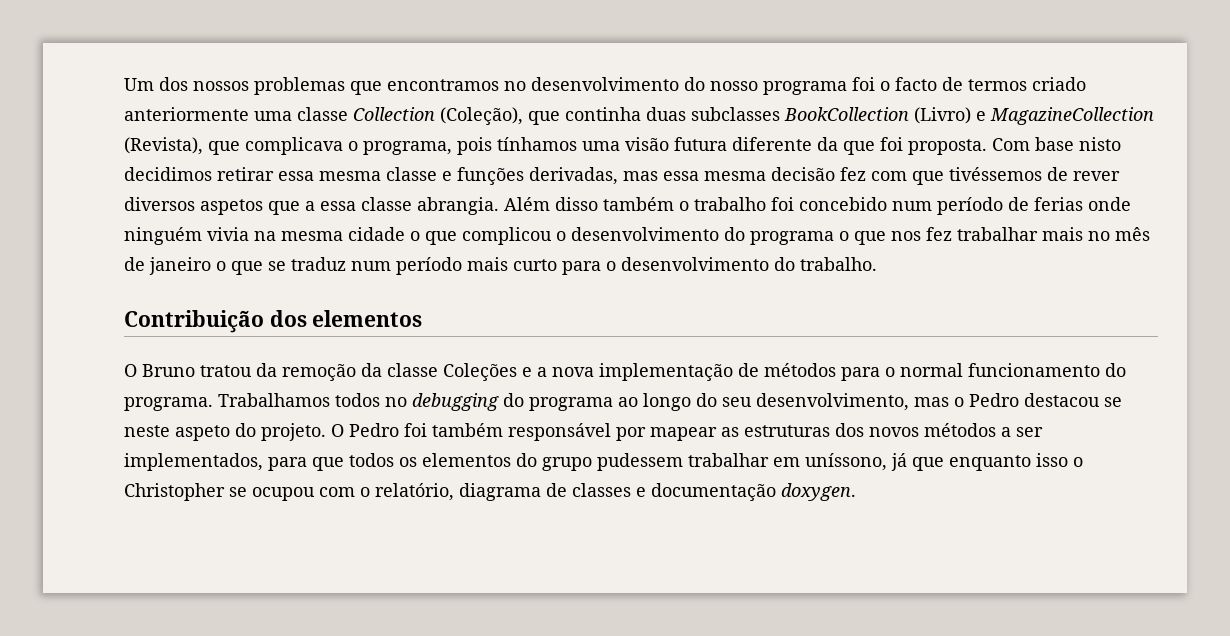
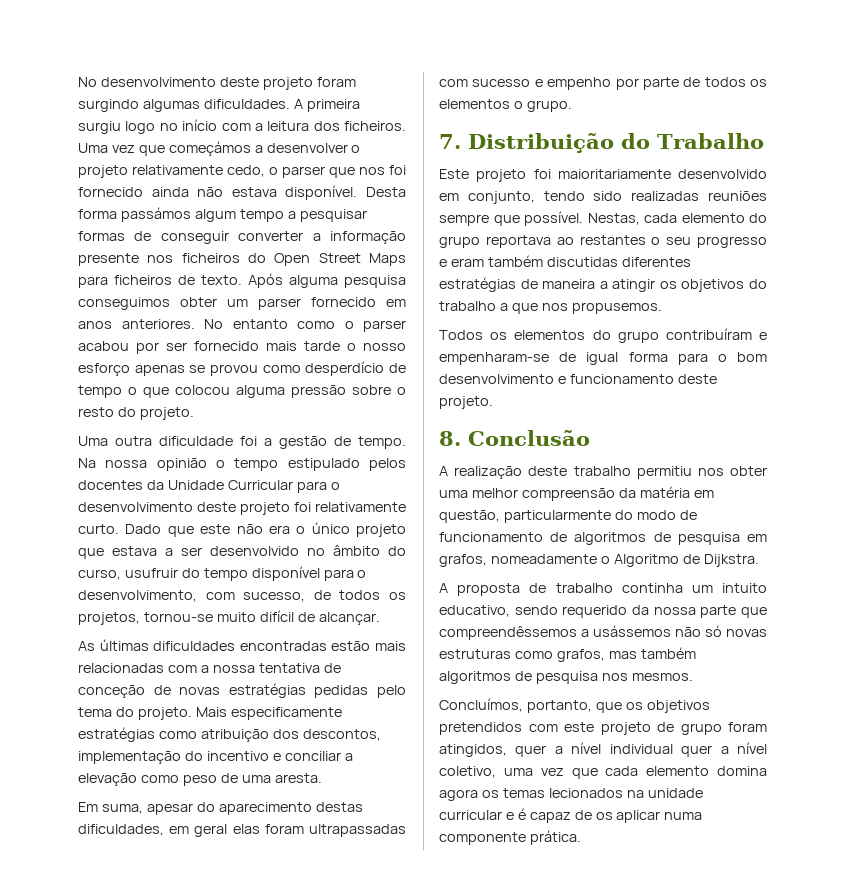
- Um dos nossos problemas que encontramos no desenvolvimento do nosso programa foi o facto de termos criado anteriormente uma classe Collection (Coleção), que continha duas subclasses BookCollection (Livro) e MagazineCollection (Revista), que complicava o programa, pois tínhamos uma visão futura diferente da que foi proposta. Com base nisto decidimos retirar essa mesma classe e funções derivadas, mas essa mesma decisão fez com que tivéssemos de rever diversos aspetos que a essa classe abrangia. Além disso também o trabalho foi concebido num período de ferias onde ninguém vivia na mesma cidade o que complicou o desenvolvimento do programa o que nos fez trabalhar mais no mês de janeiro o que se traduz num período mais curto para o desenvolvimento do trabalho.
- Contribuição dos elementos
- O Bruno tratou da remoção da classe Coleções e a nova implementação de métodos para o normal funcionamento do programa. Trabalhamos todos no debugging do programa ao longo do seu desenvolvimento, mas o Pedro destacou se neste aspeto do projeto. O Pedro foi também responsável por mapear as estruturas dos novos métodos a ser implementados, para que todos os elementos do grupo pudessem trabalhar em uníssono, já que enquanto isso o Christopher se ocupou com o relatório, diagrama de classes e documentação doxygen.
+ No desenvolvimento deste projeto foram surgindo algumas dificuldades. A primeira surgiu logo no início com a leitura dos ficheiros. Uma vez que começámos a desenvolver o projeto relativamente cedo, o parser que nos foi fornecido ainda não estava disponível. Desta forma passámos algum tempo a pesquisar formas de conseguir converter a informação presente nos ficheiros do Open Street Maps para ficheiros de texto. Após alguma pesquisa conseguimos obter um parser fornecido em anos anteriores. No entanto como o parser acabou por ser fornecido mais tarde o nosso esforço apenas se provou como desperdício de tempo o que colocou alguma pressão sobre o resto do projeto.
+ Uma outra dificuldade foi a gestão de tempo. Na nossa opinião o tempo estipulado pelos docentes da Unidade Curricular para o desenvolvimento deste projeto foi relativamente curto. Dado que este não era o único projeto que estava a ser desenvolvido no âmbito do curso, usufruir do tempo disponível para o desenvolvimento, com sucesso, de todos os projetos, tornou-se muito difícil de alcançar.
+ As últimas dificuldades encontradas estão mais relacionadas com a nossa tentativa de conceção de novas estratégias pedidas pelo tema do projeto. Mais especificamente estratégias como atribuição dos descontos, implementação do incentivo e conciliar a elevação como peso de uma aresta.
+ Em suma, apesar do aparecimento destas dificuldades, em geral elas foram ultrapassadas com sucesso e empenho por parte de todos os elementos o grupo.
+ 7. Distribuição do Trabalho
+ Este projeto foi maioritariamente desenvolvido em conjunto, tendo sido realizadas reuniões sempre que possível. Nestas, cada elemento do grupo reportava ao restantes o seu progresso e eram também discutidas diferentes estratégias de maneira a atingir os objetivos do trabalho a que nos propusemos.
+ Todos os elementos do grupo contribuíram e empenharam-se de igual forma para o bom desenvolvimento e funcionamento deste projeto.
+ 8. Conclusão
+ A realização deste trabalho permitiu nos obter uma melhor compreensão da matéria em questão, particularmente do modo de funcionamento de algoritmos de pesquisa em grafos, nomeadamente o Algoritmo de Dijkstra.
+ A proposta de trabalho continha um intuito educativo, sendo requerido da nossa parte que compreendêssemos a usássemos não só novas estruturas como grafos, mas também algoritmos de pesquisa nos mesmos.
+ Concluímos, portanto, que os objetivos pretendidos com este projeto de grupo foram atingidos, quer a nível individual quer a nível coletivo, uma vez que cada elemento domina agora os temas lecionados na unidade curricular e é capaz de os aplicar numa componente prática.

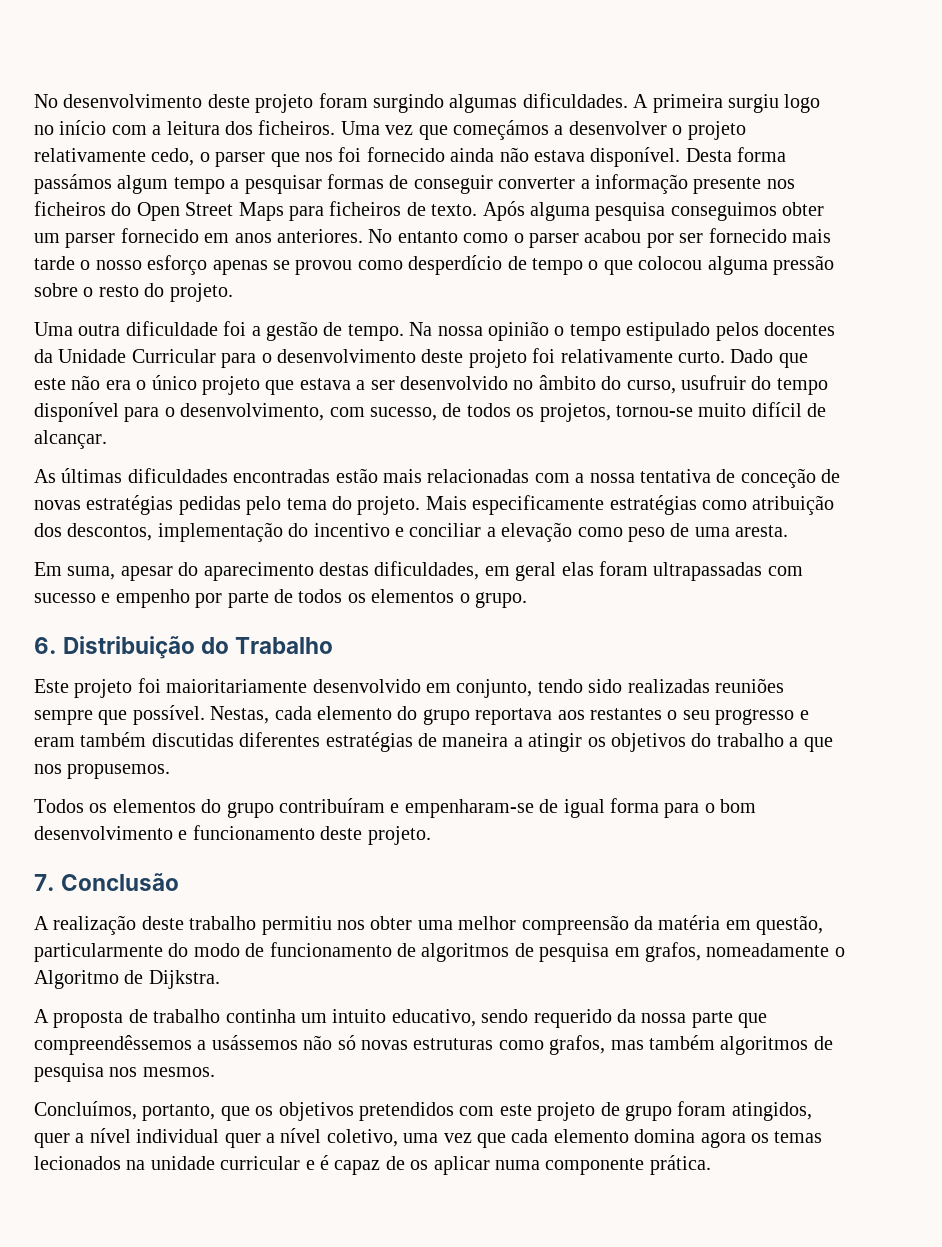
- 7. Distribuição do Trabalho
+ 6. Distribuição do Trabalho
- Nestas, cada elemento do grupo reportava ao restantes o seu progresso e eram também discutidas diferentes estratégias de maneira a atingir os objetivos do trabalho a que nos propusemos.
+ Nestas, cada elemento do grupo reportava aos restantes o seu progresso e eram também discutidas diferentes estratégias de maneira a atingir os objetivos do trabalho a que nos propusemos.
- 8. Conclusão
+ 7. Conclusão

